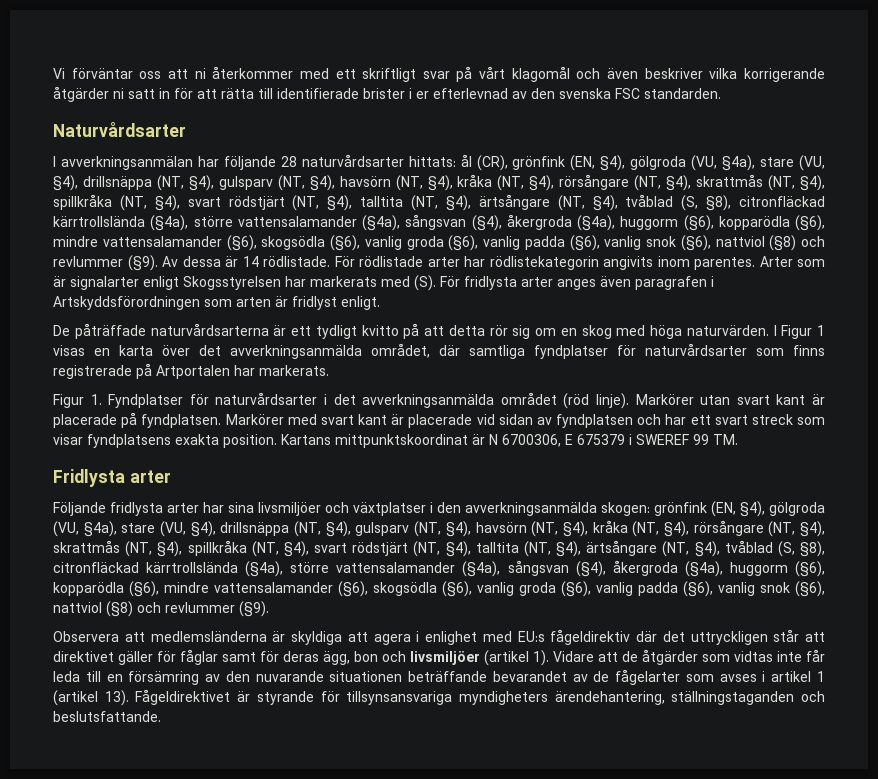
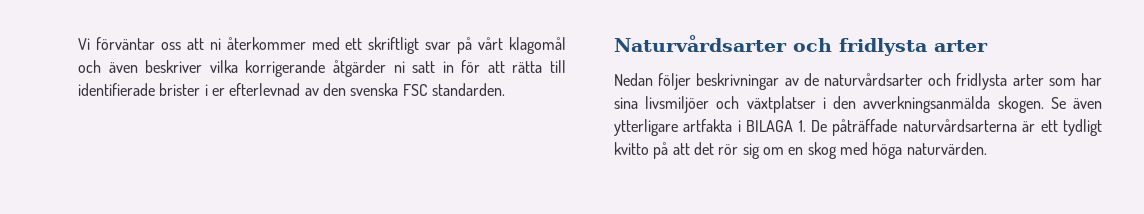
- Naturvårdsarter
- I avverkningsanmälan har följande 28 naturvårdsarter hittats: ål (CR), grönfink (EN, §4), gölgroda (VU, §4a), stare (VU, §4), drillsnäppa (NT, §4), gulsparv (NT, §4), havsörn (NT, §4), kråka (NT, §4), rörsångare (NT, §4), skrattmås (NT, §4), spillkråka (NT, §4), svart rödstjärt (NT, §4), talltita (NT, §4), ärtsångare (NT, §4), tvåblad (S, §8), citronfläckad kärrtrollslända (§4a), större vattensalamander (§4a), sångsvan (§4), åkergroda (§4a), huggorm (§6), kopparödla (§6), mindre vattensalamander (§6), skogsödla (§6), vanlig groda (§6), vanlig padda (§6), vanlig snok (§6), nattviol (§8) och revlummer (§9). Av dessa är 14 rödlistade. För rödlistade arter har rödlistekategorin angivits inom parentes. Arter som är signalarter enligt Skogsstyrelsen har markerats med (S). För fridlysta arter anges även paragrafen i Artskyddsförordningen som arten är fridlyst enligt.
- De påträffade naturvårdsarterna är ett tydligt kvitto på att detta rör sig om en skog med höga naturvärden. I Figur 1 visas en karta över det avverkningsanmälda området, där samtliga fyndplatser för naturvårdsarter som finns registrerade på Artportalen har markerats.
- Figur 1. Fyndplatser för naturvårdsarter i det avverkningsanmälda området (röd linje). Markörer utan svart kant är placerade på fyndplatsen. Markörer med svart kant är placerade vid sidan av fyndplatsen och har ett svart streck som visar fyndplatsens exakta position. Kartans mittpunktskoordinat är N 6700306, E 675379 i SWEREF 99 TM.
- Fridlysta arter
- Följande fridlysta arter har sina livsmiljöer och växtplatser i den avverkningsanmälda skogen: grönfink (EN, §4), gölgroda (VU, §4a), stare (VU, §4), drillsnäppa (NT, §4), gulsparv (NT, §4), havsörn (NT, §4), kråka (NT, §4), rörsångare (NT, §4), skrattmås (NT, §4), spillkråka (NT, §4), svart rödstjärt (NT, §4), talltita (NT, §4), ärtsångare (NT, §4), tvåblad (S, §8), citronfläckad kärrtrollslända (§4a), större vattensalamander (§4a), sångsvan (§4), åkergroda (§4a), huggorm (§6), kopparödla (§6), mindre vattensalamander (§6), skogsödla (§6), vanlig groda (§6), vanlig padda (§6), vanlig snok (§6), nattviol (§8) och revlummer (§9).
- Observera att medlemsländerna är skyldiga att agera i enlighet med EU:s fågeldirektiv där det uttryckligen står att direktivet gäller för fåglar samt för deras ägg, bon och livsmiljöer (artikel 1). Vidare att de åtgärder som vidtas inte får leda till en försämring av den nuvarande situationen beträffande bevarandet av de fågelarter som avses i artikel 1 (artikel 13). Fågeldirektivet är styrande för tillsynsansvariga myndigheters ärendehantering, ställningstaganden och beslutsfattande.
+ Naturvårdsarter och fridlysta arter
+ Nedan följer beskrivningar av de naturvårdsarter och fridlysta arter som har sina livsmiljöer och växtplatser i den avverkningsanmälda skogen. Se även ytterligare artfakta i BILAGA 1. De påträffade naturvårdsarterna är ett tydligt kvitto på att det rör sig om en skog med höga naturvärden.

